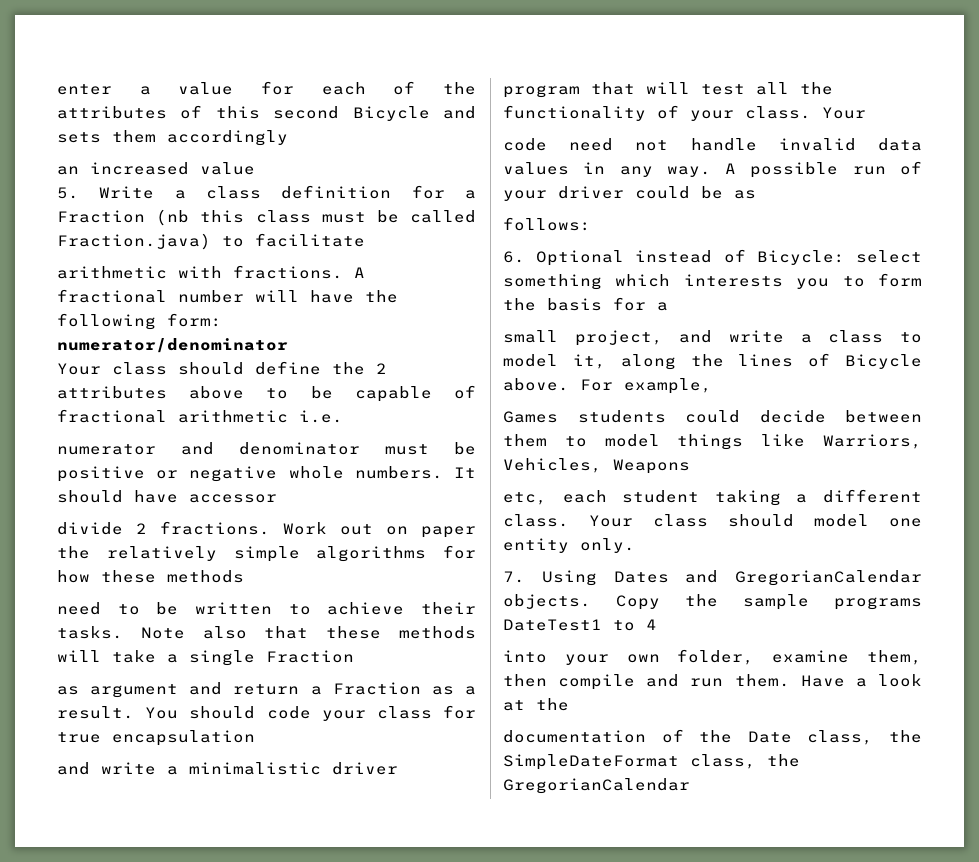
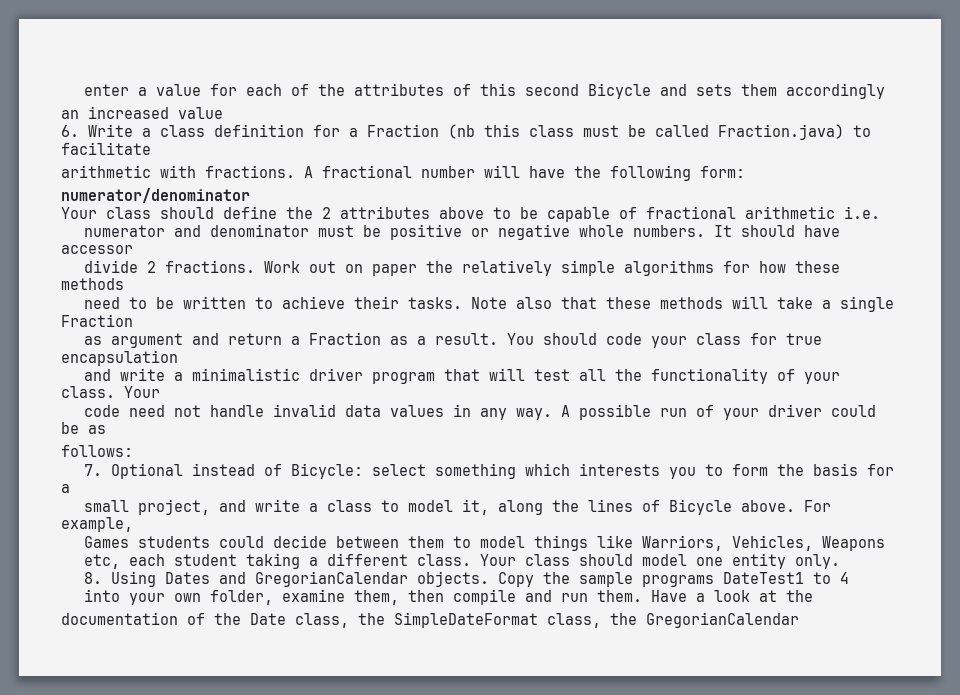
- 5. Write a class definition for a Fraction (nb this class must be called Fraction.java) to facilitate
+ 6. Write a class definition for a Fraction (nb this class must be called Fraction.java) to facilitate
- 6. Optional instead of Bicycle: select something which interests you to form the basis for a
+ 7. Optional instead of Bicycle: select something which interests you to form the basis for a
- 7. Using Dates and GregorianCalendar objects.
+ 8. Using Dates and GregorianCalendar objects.

